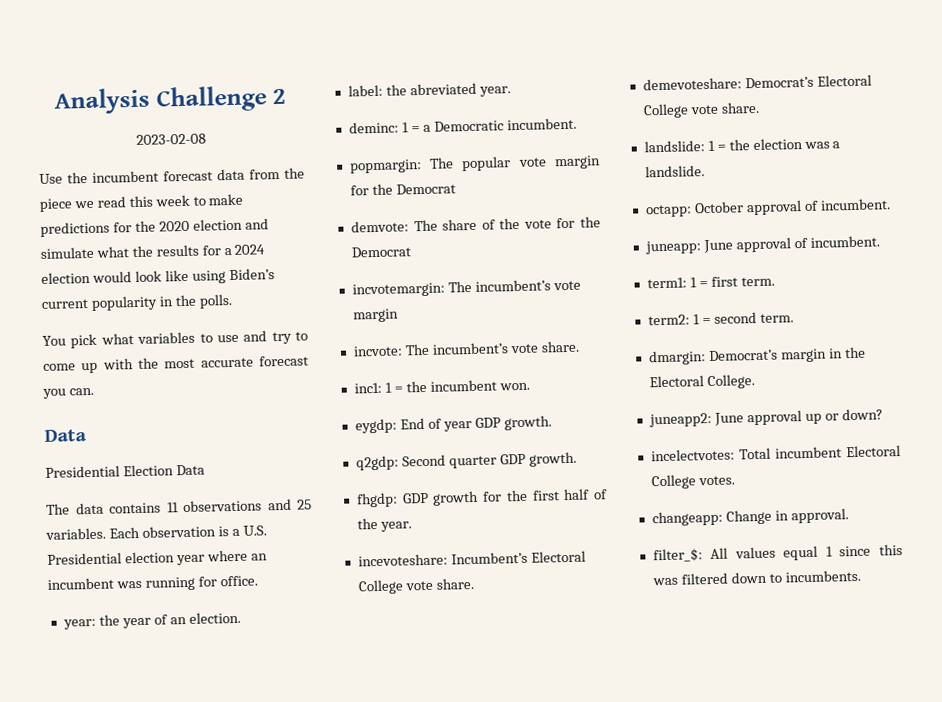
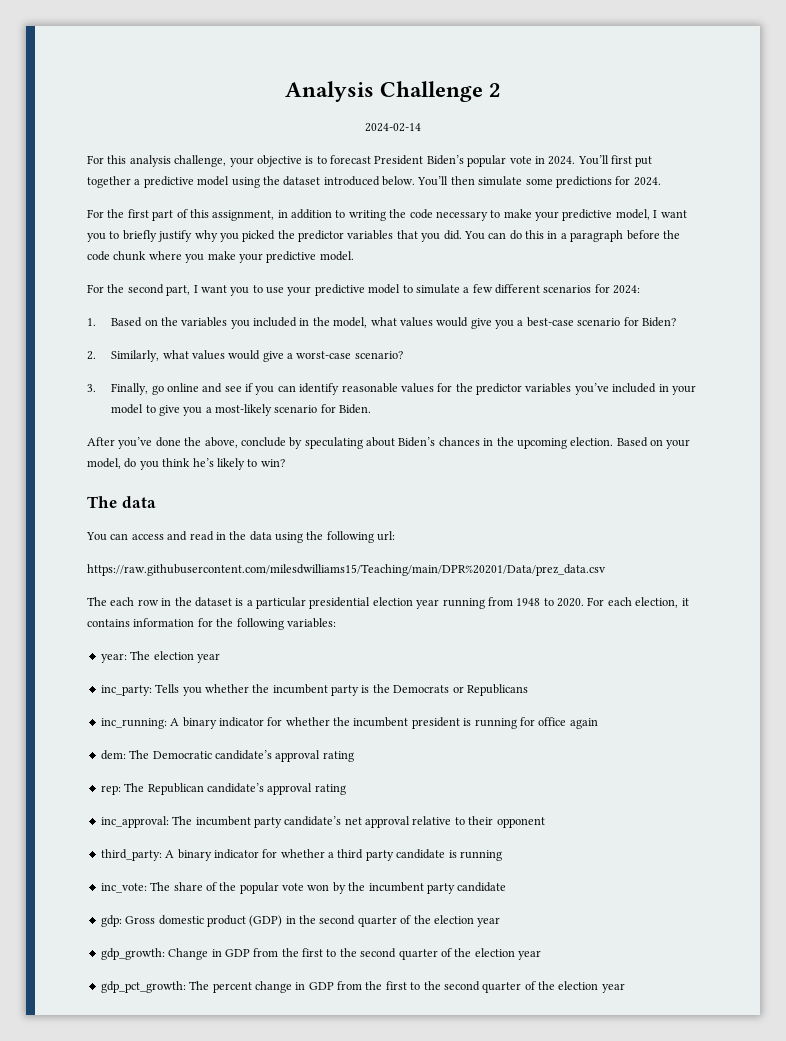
- 2023-02-08
- Use the incumbent forecast data from the piece we read this week to make predictions for the 2020 election and simulate what the results for a 2024 election would look like using Biden’s current popularity in the polls.
- You pick what variables to use and try to come up with the most accurate forecast you can.
- Data
- Presidential Election Data
- The data contains 11 observations and 25 variables. Each observation is a U.S. Presidential election year where an incumbent was running for office.
- year: the year of an election.
- label: the abreviated year.
- deminc: 1 = a Democratic incumbent.
- popmargin: The popular vote margin for the Democrat
- demvote: The share of the vote for the Democrat
- incvotemargin: The incumbent’s vote margin
- incvote: The incumbent’s vote share.
- inc1: 1 = the incumbent won.
- eygdp: End of year GDP growth.
- q2gdp: Second quarter GDP growth.
- fhgdp: GDP growth for the first half of the year.
- incevoteshare: Incumbent’s Electoral College vote share.
- demevoteshare: Democrat’s Electoral College vote share.
- landslide: 1 = the election was a landslide.
- octapp: October approval of incumbent.
- juneapp: June approval of incumbent.
- term1: 1 = first term.
- term2: 1 = second term.
- dmargin: Democrat’s margin in the Electoral College.
- juneapp2: June approval up or down?
- incelectvotes: Total incumbent Electoral College votes.
- changeapp: Change in approval.
- filter_$: All values equal 1 since this was filtered down to incumbents.
+ 2024-02-14
+ For this analysis challenge, your objective is to forecast President Biden’s popular vote in 2024. You’ll first put together a predictive model using the dataset introduced below. You’ll then simulate some predictions for 2024.
+ For the first part of this assignment, in addition to writing the code necessary to make your predictive model, I want you to briefly justify why you picked the predictor variables that you did. You can do this in a paragraph before the code chunk where you make your predictive model.
+ For the second part, I want you to use your predictive model to simulate a few different scenarios for 2024:
+ 1. Based on the variables you included in the model, what values would give you a best-case scenario for Biden?
+ 2. Similarly, what values would give a worst-case scenario?
+ 3. Finally, go online and see if you can identify reasonable values for the predictor variables you’ve included in your model to give you a most-likely scenario for Biden.
+ After you’ve done the above, conclude by speculating about Biden’s chances in the upcoming election. Based on your model, do you think he’s likely to win?
+ The data
+ You can access and read in the data using the following url:
+ https://raw.githubusercontent.com/milesdwilliams15/Teaching/main/DPR%20201/Data/prez_data.csv
+ The each row in the dataset is a particular presidential election year running from 1948 to 2020. For each election, it contains information for the following variables:
+ year: The election year
+ inc_party: Tells you whether the incumbent party is the Democrats or Republicans
+ inc_running: A binary indicator for whether the incumbent president is running for office again
+ dem: The Democratic candidate’s approval rating
+ rep: The Republican candidate’s approval rating
+ inc_approval: The incumbent party candidate’s net approval relative to their opponent
+ third_party: A binary indicator for whether a third party candidate is running
+ inc_vote: The share of the popular vote won by the incumbent party candidate
+ gdp: Gross domestic product (GDP) in the second quarter of the election year
+ gdp_growth: Change in GDP from the first to the second quarter of the election year
+ gdp_pct_growth: The percent change in GDP from the first to the second quarter of the election year

